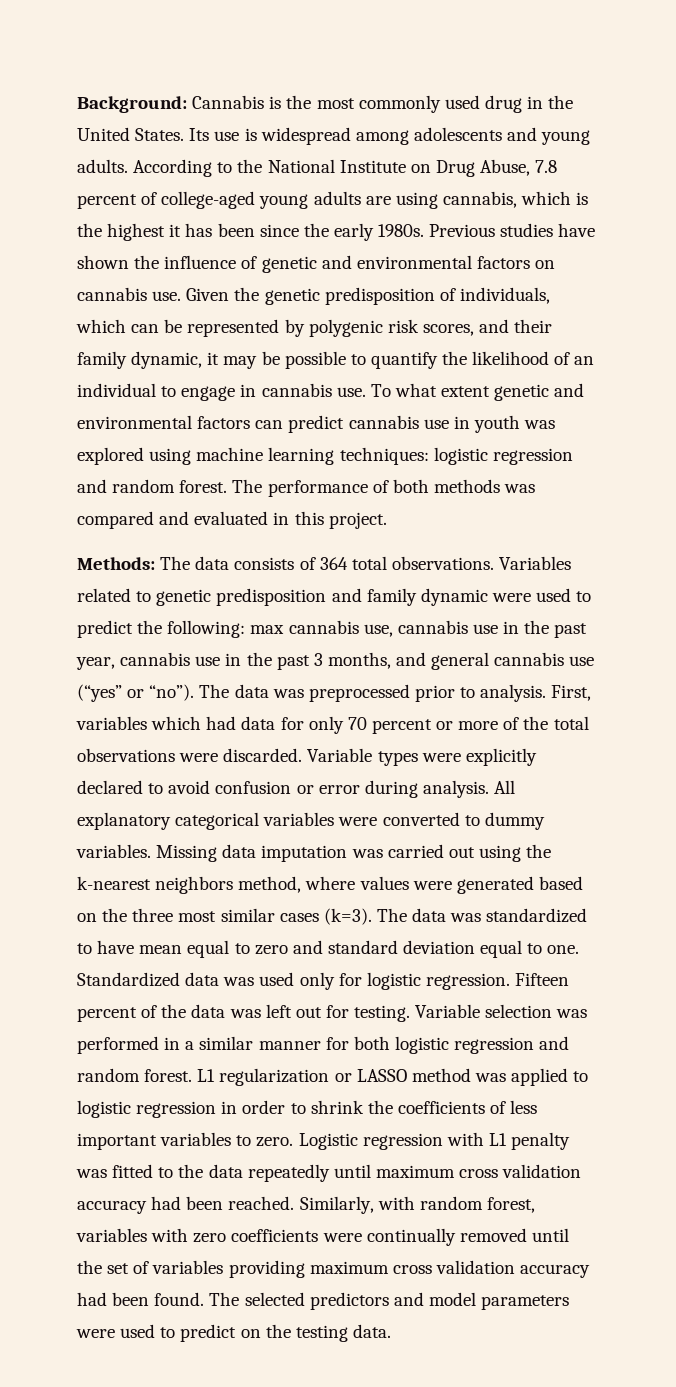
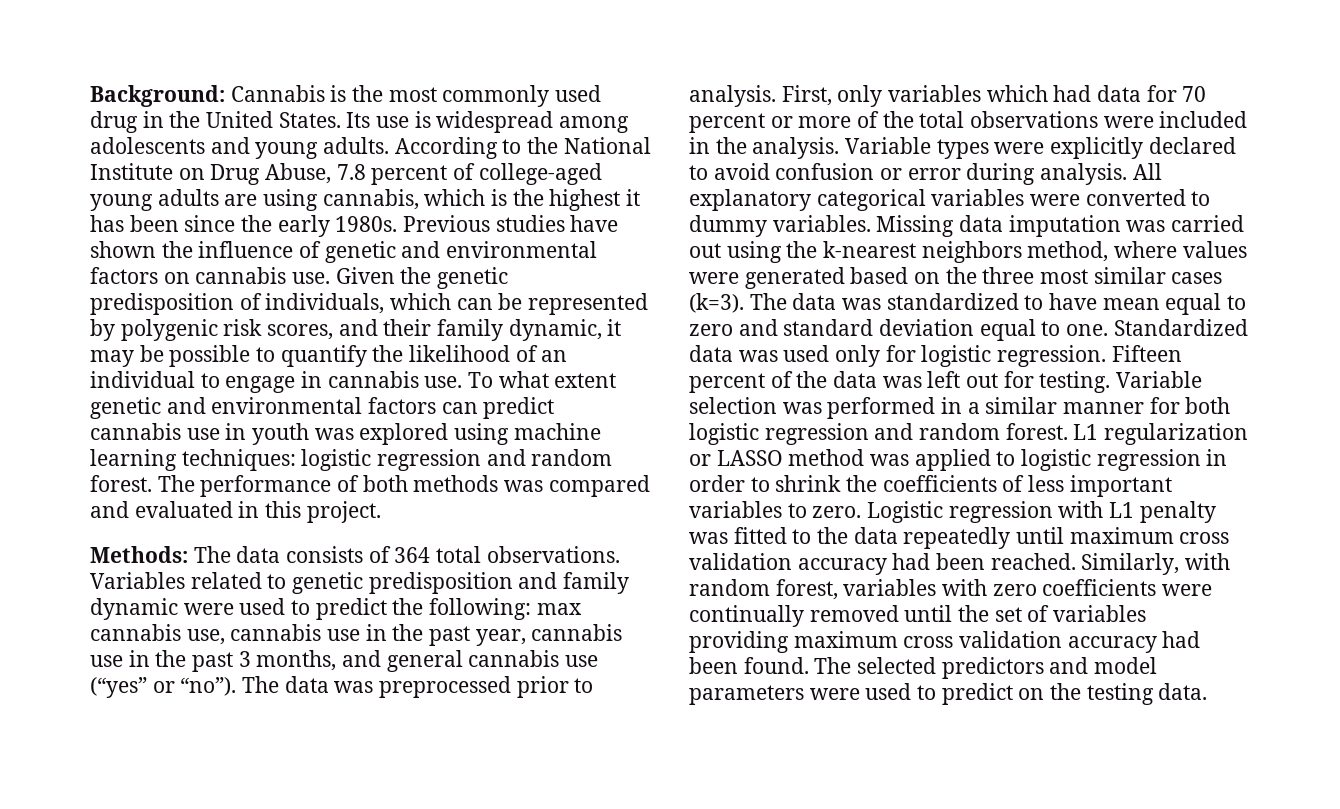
- First, variables which had data for only 70 percent or more of the total observations were discarded.
+ First, only variables which had data for 70 percent or more of the total observations were included in the analysis.

